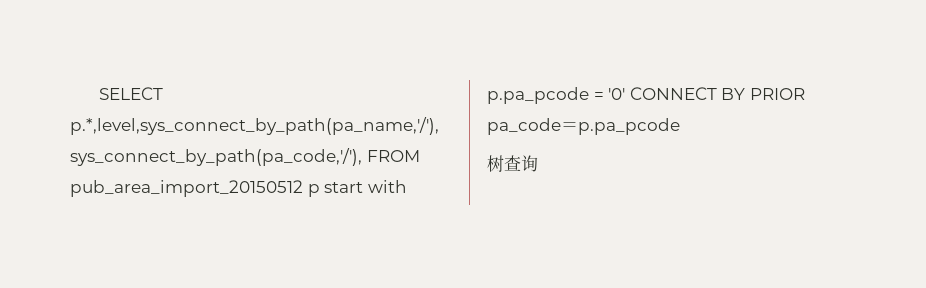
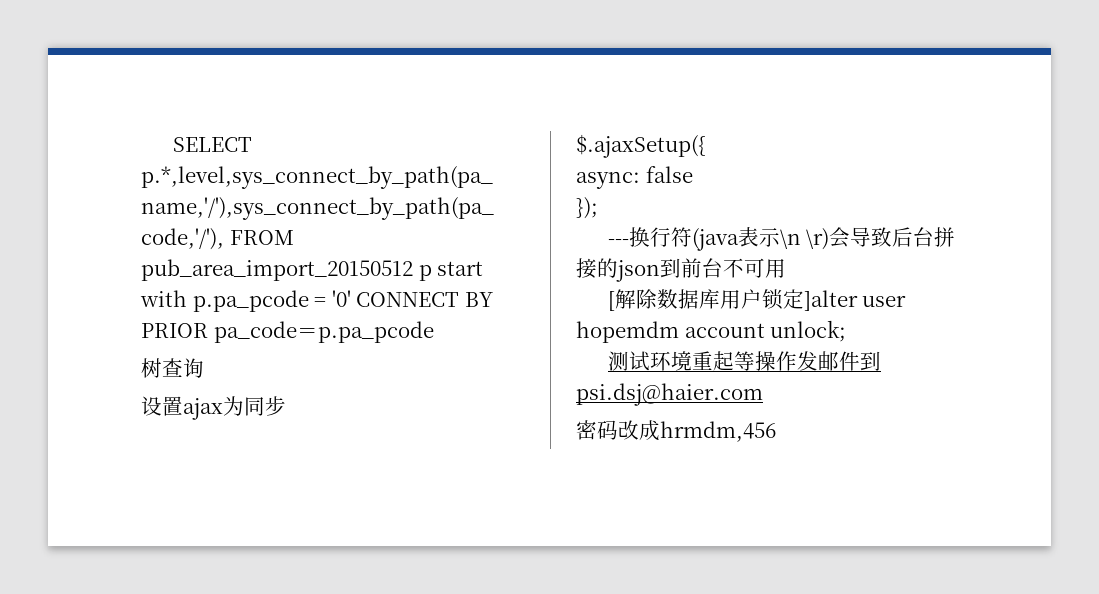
+ 设置ajax为同步
+ $.ajaxSetup({
+ async: false
+ });
+ ---换行符(java表示\n \r)会导致后台拼接的json到前台不可用
+ [解除数据库用户锁定]alter user hopemdm account unlock;
+ 测试环境重起等操作发邮件到psi.dsj@haier.com
+ 密码改成hrmdm,456

